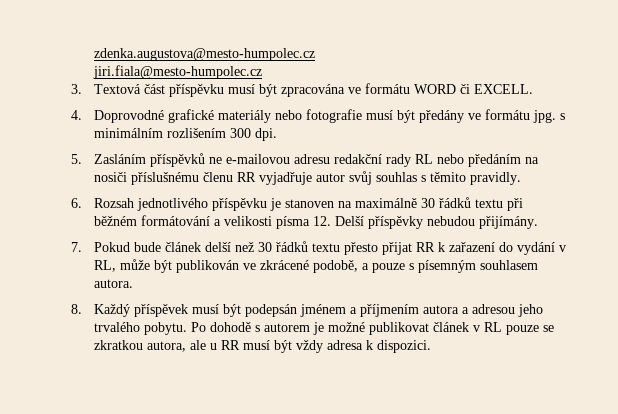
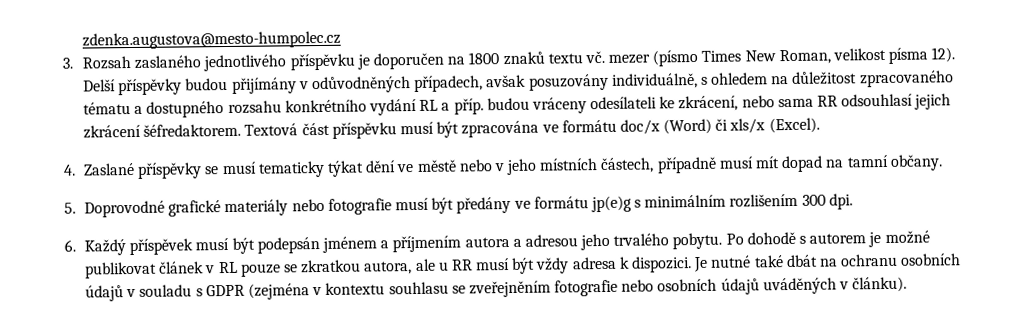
- jiri.fiala@mesto-humpolec.cz
- 3. Textová část příspěvku musí být zpracována ve formátu WORD či EXCELL.
- 4. Doprovodné grafické materiály nebo fotografie musí být předány ve formátu jpg. s minimálním rozlišením 300 dpi.
+ 3. Rozsah zaslaného jednotlivého příspěvku je doporučen na 1800 znaků textu vč. mezer (písmo Times New Roman, velikost písma 12). Delší příspěvky budou přijímány v odůvodněných případech, avšak posuzovány individuálně, s ohledem na důležitost zpracovaného tématu a dostupného rozsahu konkrétního vydání RL a příp. budou vráceny odesílateli ke zkrácení, nebo sama RR odsouhlasí jejich zkrácení šéfredaktorem. Textová část příspěvku musí být zpracována ve formátu doc/x (Word) či xls/x (Excel).
+ 4. Zaslané příspěvky se musí tematicky týkat dění ve městě nebo v jeho místních částech, případně musí mít dopad na tamní občany.
+ 5. Doprovodné grafické materiály nebo fotografie musí být předány ve formátu jp(e)g s minimálním rozlišením 300 dpi.
- 5. Zasláním příspěvků ne e-mailovou adresu redakční rady RL nebo předáním na nosiči příslušnému členu RR vyjadřuje autor svůj souhlas s těmito pravidly.
- 6. Rozsah jednotlivého příspěvku je stanoven na maximálně 30 řádků textu při běžném formátování a velikosti písma 12. Delší příspěvky nebudou přijímány.
- 7. Pokud bude článek delší než 30 řádků textu přesto přijat RR k zařazení do vydání v RL, může být publikován ve zkrácené podobě, a pouze s písemným souhlasem autora.
- 8. Každý příspěvek musí být podepsán jménem a příjmením autora a adresou jeho trvalého pobytu.
+ 6. Každý příspěvek musí být podepsán jménem a příjmením autora a adresou jeho trvalého pobytu.
+ Je nutné také dbát na ochranu osobních údajů v souladu s GDPR (zejména v kontextu souhlasu se zveřejněním fotografie nebo osobních údajů uváděných v článku).

